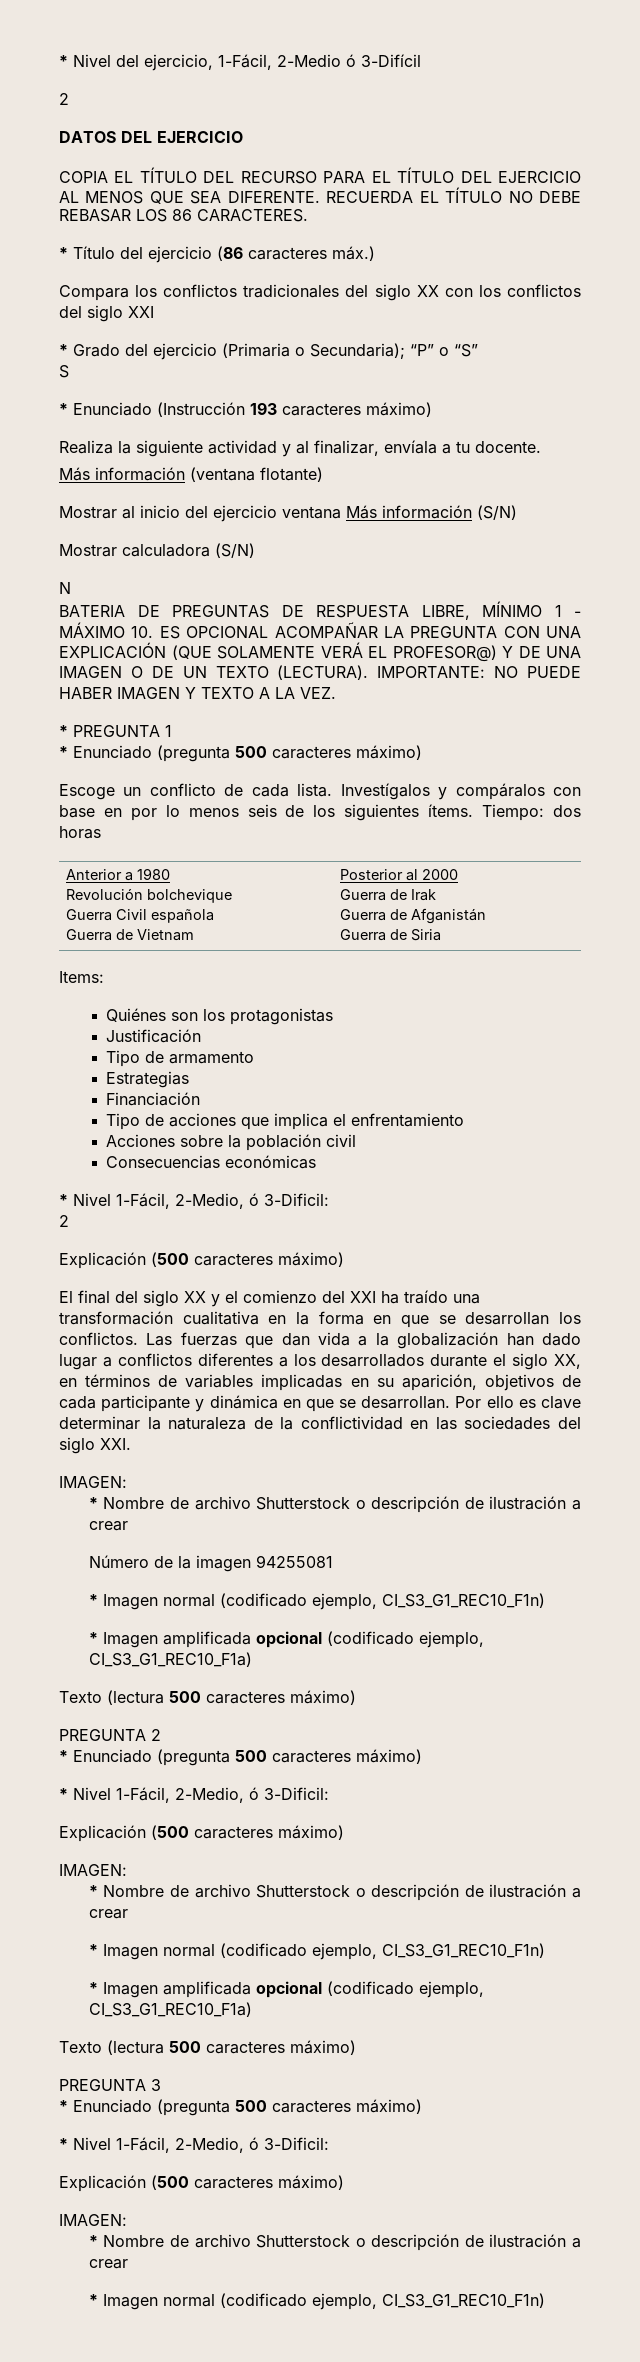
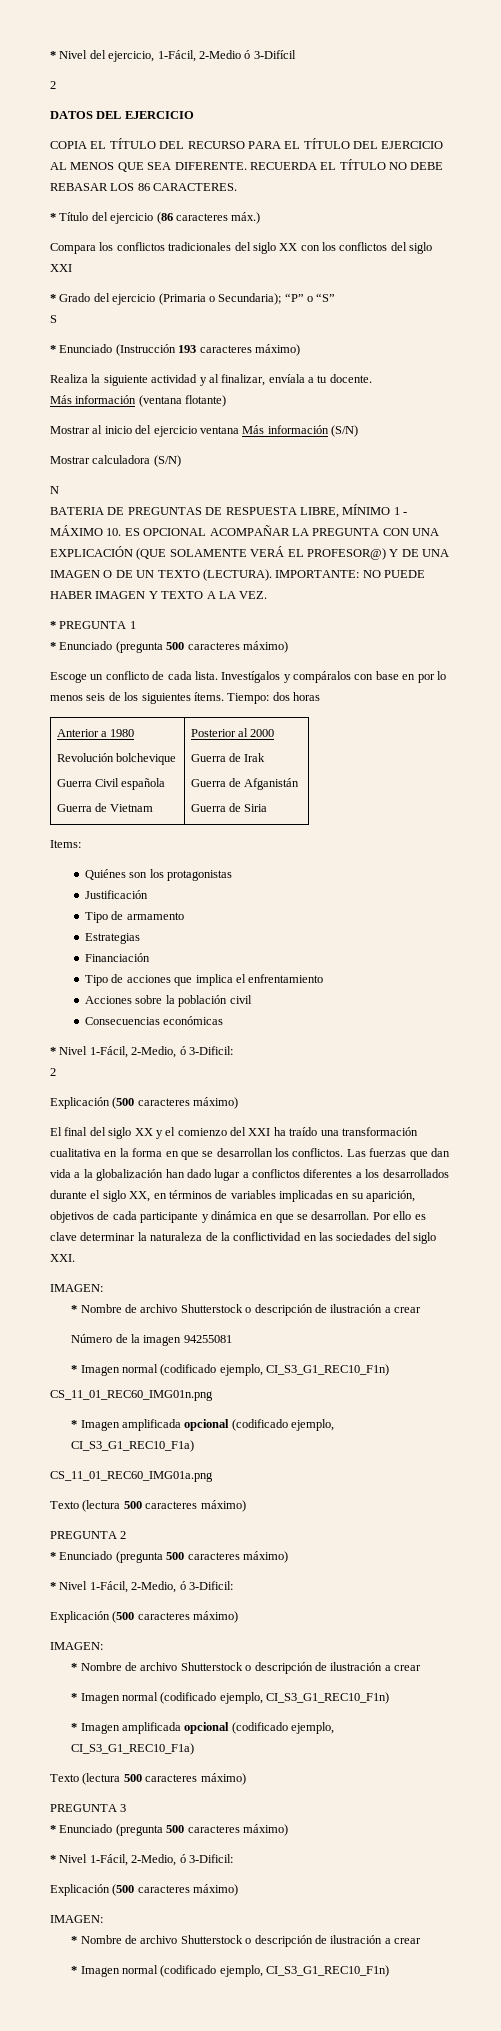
  Número de la imagen 94255081
  * Imagen normal (codificado ejemplo, CI_S3_G1_REC10_F1n)
+ CS_11_01_REC60_IMG01n.png
  * Imagen amplificada opcional (codificado ejemplo, CI_S3_G1_REC10_F1a)
+ CS_11_01_REC60_IMG01a.png

